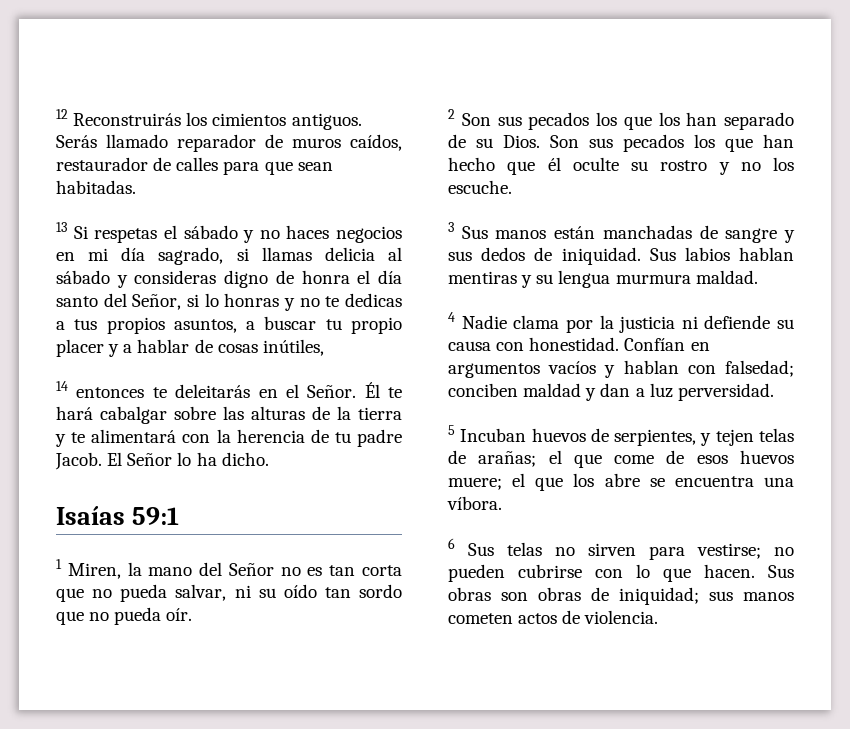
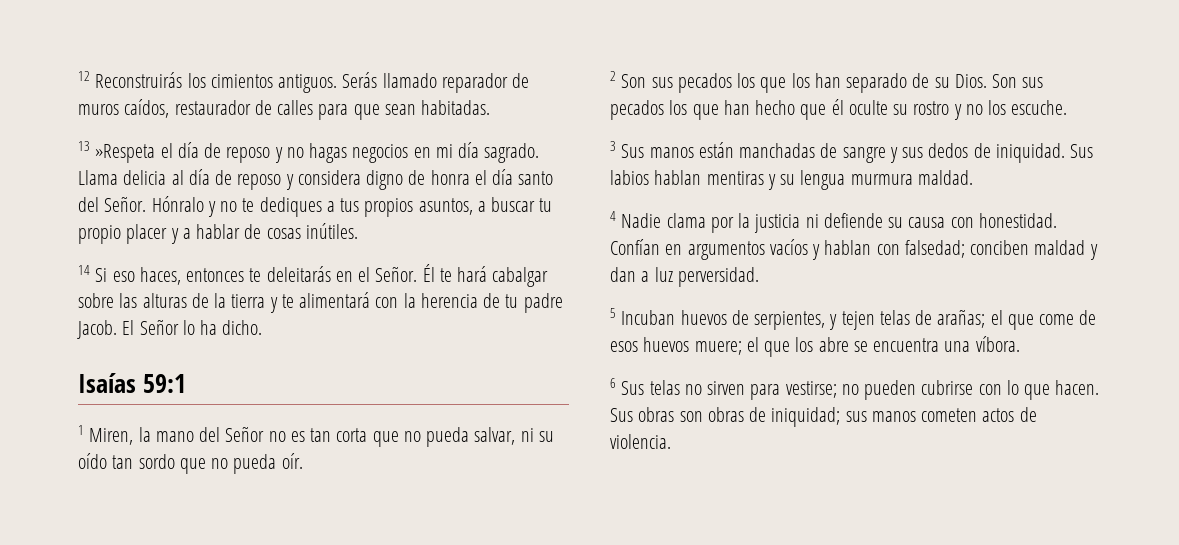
- 13 Si respetas el sábado y no haces negocios en mi día sagrado, si llamas delicia al sábado y consideras digno de honra el día santo del Señor, si lo honras y no te dedicas a tus propios asuntos, a buscar tu propio placer y a hablar de cosas inútiles,
+ 13 »Respeta el día de reposo y no hagas negocios en mi día sagrado. Llama delicia al día de reposo y considera digno de honra el día santo del Señor. Hónralo y no te dediques a tus propios asuntos, a buscar tu propio placer y a hablar de cosas inútiles.
- 14 entonces te deleitarás en el Señor.
+ 14 Si eso haces, entonces te deleitarás en el Señor.

